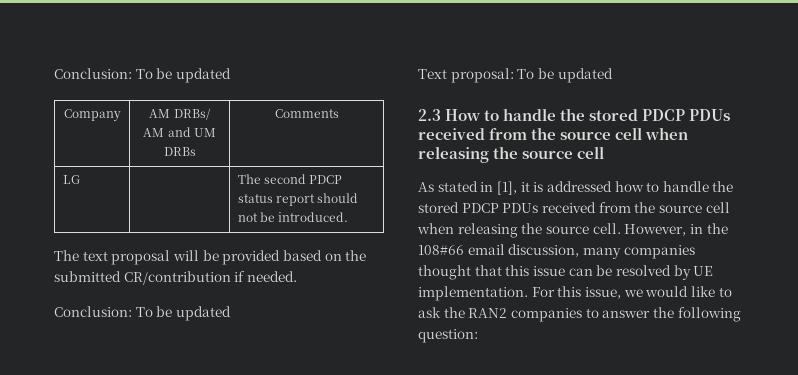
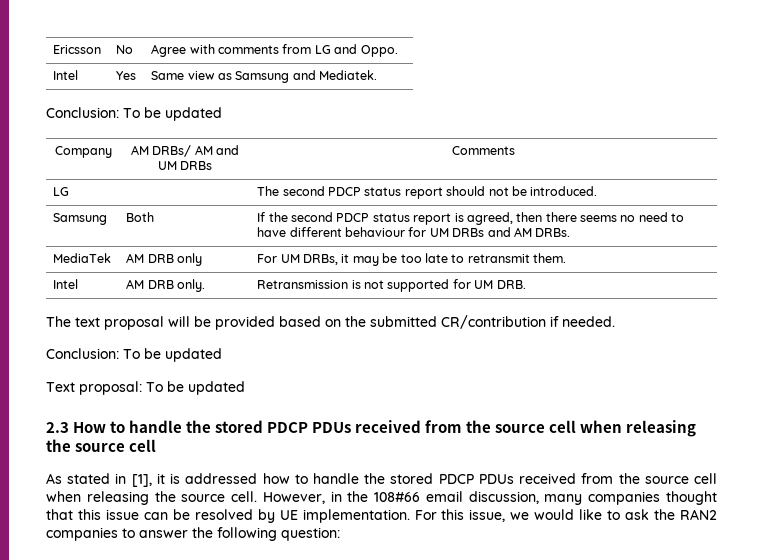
+ Ericsson | No | Agree with comments from LG and Oppo.
+ Intel | Yes | Same view as Samsung and Mediatek.
+ Samsung | Both | If the second PDCP status report is agreed, then there seems no need to have different behaviour for UM DRBs and AM DRBs.
+ MediaTek | AM DRB only | For UM DRBs, it may be too late to retransmit them.
+ Intel | AM DRB only. | Retransmission is not supported for UM DRB.

